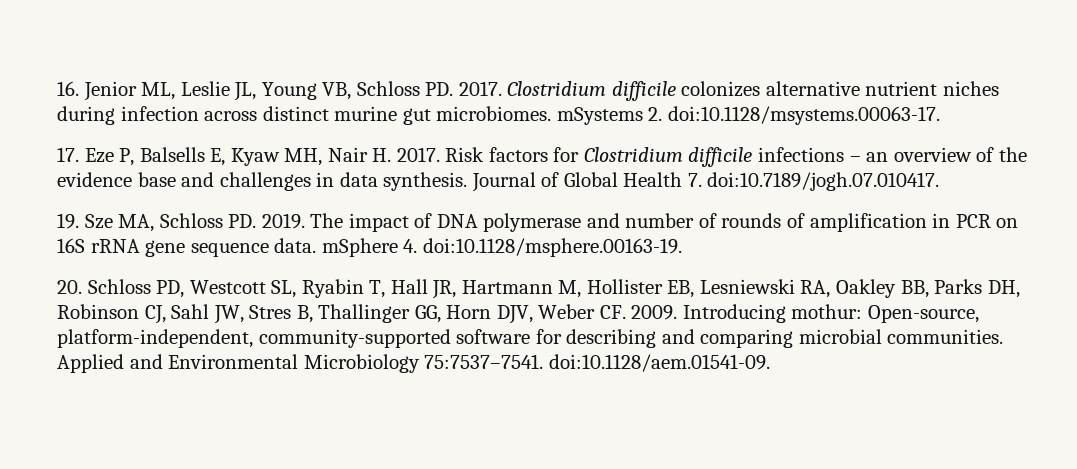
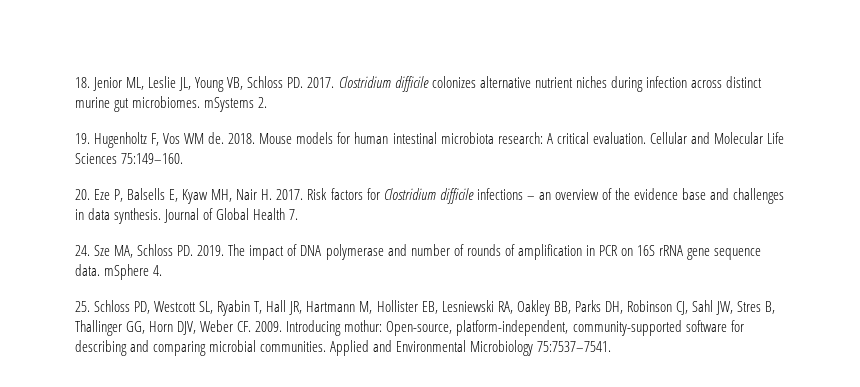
- 16. Jenior ML, Leslie JL, Young VB, Schloss PD. 2017.
+ 18. Jenior ML, Leslie JL, Young VB, Schloss PD. 2017.
- Clostridium difficile colonizes alternative nutrient niches during infection across distinct murine gut microbiomes. mSystems 2. doi:10.1128/msystems.00063-17.
- 17. Eze P, Balsells E, Kyaw MH, Nair H. 2017.
+ Clostridium difficile colonizes alternative nutrient niches during infection across distinct murine gut microbiomes. mSystems 2.
+ 19. Hugenholtz F, Vos WM de. 2018. Mouse models for human intestinal microbiota research: A critical evaluation. Cellular and Molecular Life Sciences 75:149–160.
+ 20. Eze P, Balsells E, Kyaw MH, Nair H. 2017.
- Journal of Global Health 7. doi:10.7189/jogh.07.010417.
- 19. Sze MA, Schloss PD. 2019.
+ Journal of Global Health 7.
+ 24. Sze MA, Schloss PD. 2019.
- The impact of DNA polymerase and number of rounds of amplification in PCR on 16S rRNA gene sequence data. mSphere 4. doi:10.1128/msphere.00163-19.
- 20. Schloss PD, Westcott SL, Ryabin T, Hall JR, Hartmann M, Hollister EB, Lesniewski RA, Oakley BB, Parks DH, Robinson CJ, Sahl JW, Stres B, Thallinger GG, Horn DJV, Weber CF. 2009.
+ The impact of DNA polymerase and number of rounds of amplification in PCR on 16S rRNA gene sequence data. mSphere 4.
+ 25. Schloss PD, Westcott SL, Ryabin T, Hall JR, Hartmann M, Hollister EB, Lesniewski RA, Oakley BB, Parks DH, Robinson CJ, Sahl JW, Stres B, Thallinger GG, Horn DJV, Weber CF. 2009.
- Applied and Environmental Microbiology 75:7537–7541. doi:10.1128/aem.01541-09.
+ Applied and Environmental Microbiology 75:7537–7541.

